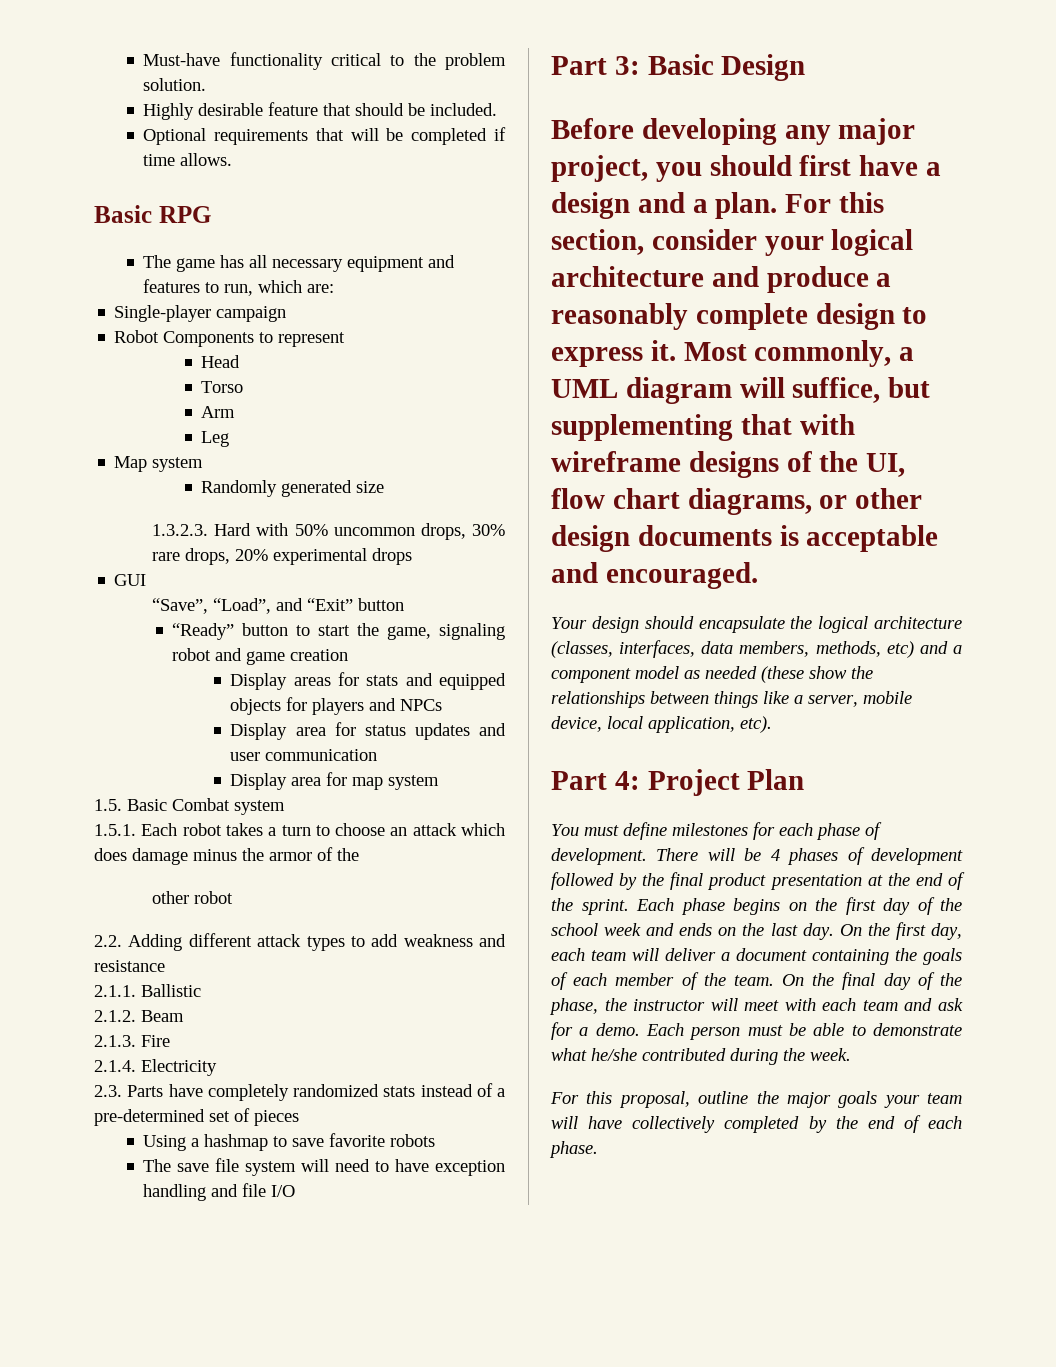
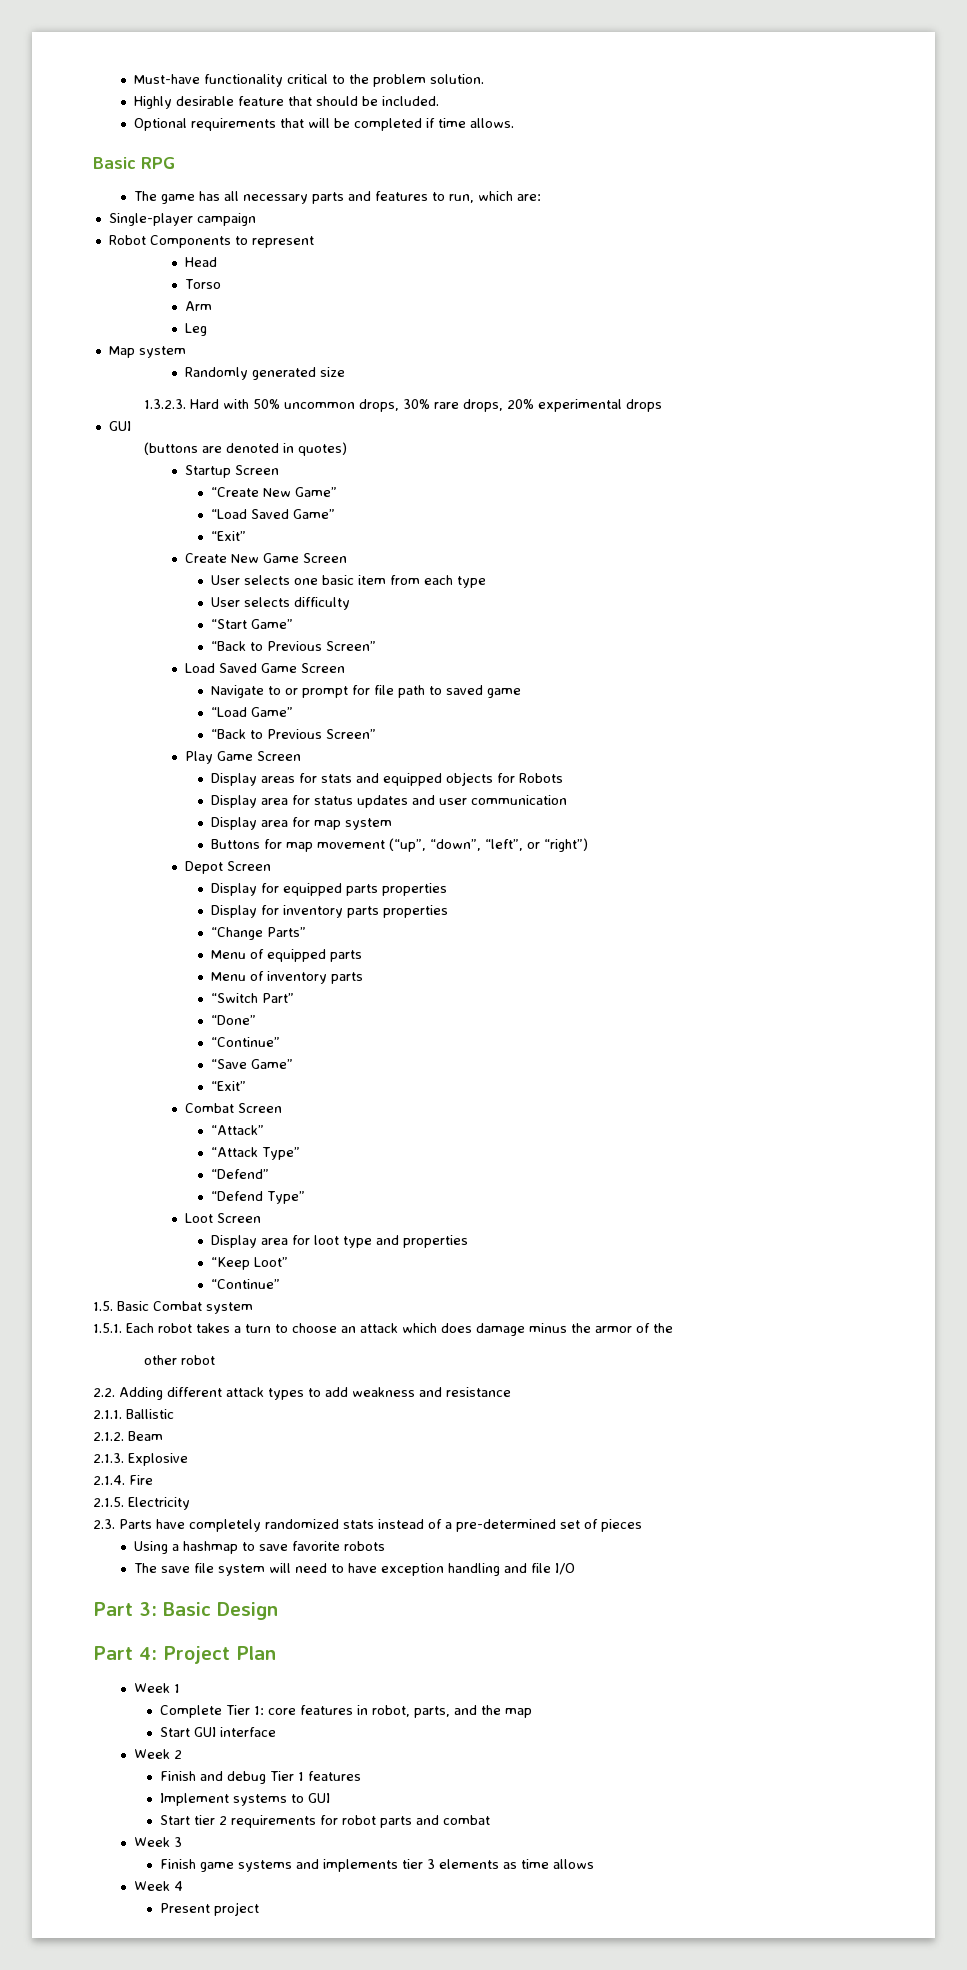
- The game has all necessary equipment and features to run, which are:
+ The game has all necessary parts and features to run, which are:
- “Save”, “Load”, and “Exit” button
- “Ready” button to start the game, signaling robot and game creation
+ (buttons are denoted in quotes)
+ Startup Screen
+ “Create New Game”
+ “Load Saved Game”
+ “Exit”
+ Create New Game Screen
+ User selects one basic item from each type
+ User selects difficulty
+ “Start Game”
+ “Back to Previous Screen”
+ Load Saved Game Screen
+ Navigate to or prompt for file path to saved game
+ “Load Game”
+ “Back to Previous Screen”
+ Play Game Screen
- Display areas for stats and equipped objects for players and NPCs
+ Display areas for stats and equipped objects for Robots
+ Buttons for map movement (“up”, “down”, “left”, or “right”)
+ Depot Screen
+ Display for equipped parts properties
+ Display for inventory parts properties
+ “Change Parts”
+ Menu of equipped parts
+ Menu of inventory parts
+ “Switch Part”
+ “Done”
+ “Continue”
+ “Save Game”
+ “Exit”
+ Combat Screen
+ “Attack”
+ “Attack Type”
+ “Defend”
+ “Defend Type”
+ Loot Screen
+ Display area for loot type and properties
+ “Keep Loot”
+ “Continue”
- 2.1.3. Fire
+ 2.1.3. Explosive
+ 2.1.4. Fire
- 2.1.4. Electricity
+ 2.1.5. Electricity
- Before developing any major project, you should first have a design and a plan. For this section, consider your logical architecture and produce a reasonably complete design to express it. Most commonly, a UML diagram will suffice, but supplementing that with wireframe designs of the UI, flow chart diagrams, or other design documents is acceptable and encouraged.
- Your design should encapsulate the logical architecture (classes, interfaces, data members, methods, etc) and a component model as needed (these show the relationships between things like a server, mobile device, local application, etc).
  Part 4: Project Plan
- You must define milestones for each phase of development. There will be 4 phases of development followed by the final product presentation at the end of the sprint. Each phase begins on the first day of the school week and ends on the last day. On the first day, each team will deliver a document containing the goals of each member of the team. On the final day of the phase, the instructor will meet with each team and ask for a demo. Each person must be able to demonstrate what he/she contributed during the week.
- For this proposal, outline the major goals your team will have collectively completed by the end of each phase.
+ Week 1
+ Complete Tier 1: core features in robot, parts, and the map
+ Start GUI interface
+ Week 2
+ Finish and debug Tier 1 features
+ Implement systems to GUI
+ Start tier 2 requirements for robot parts and combat
+ Week 3
+ Finish game systems and implements tier 3 elements as time allows
+ Week 4
+ Present project

